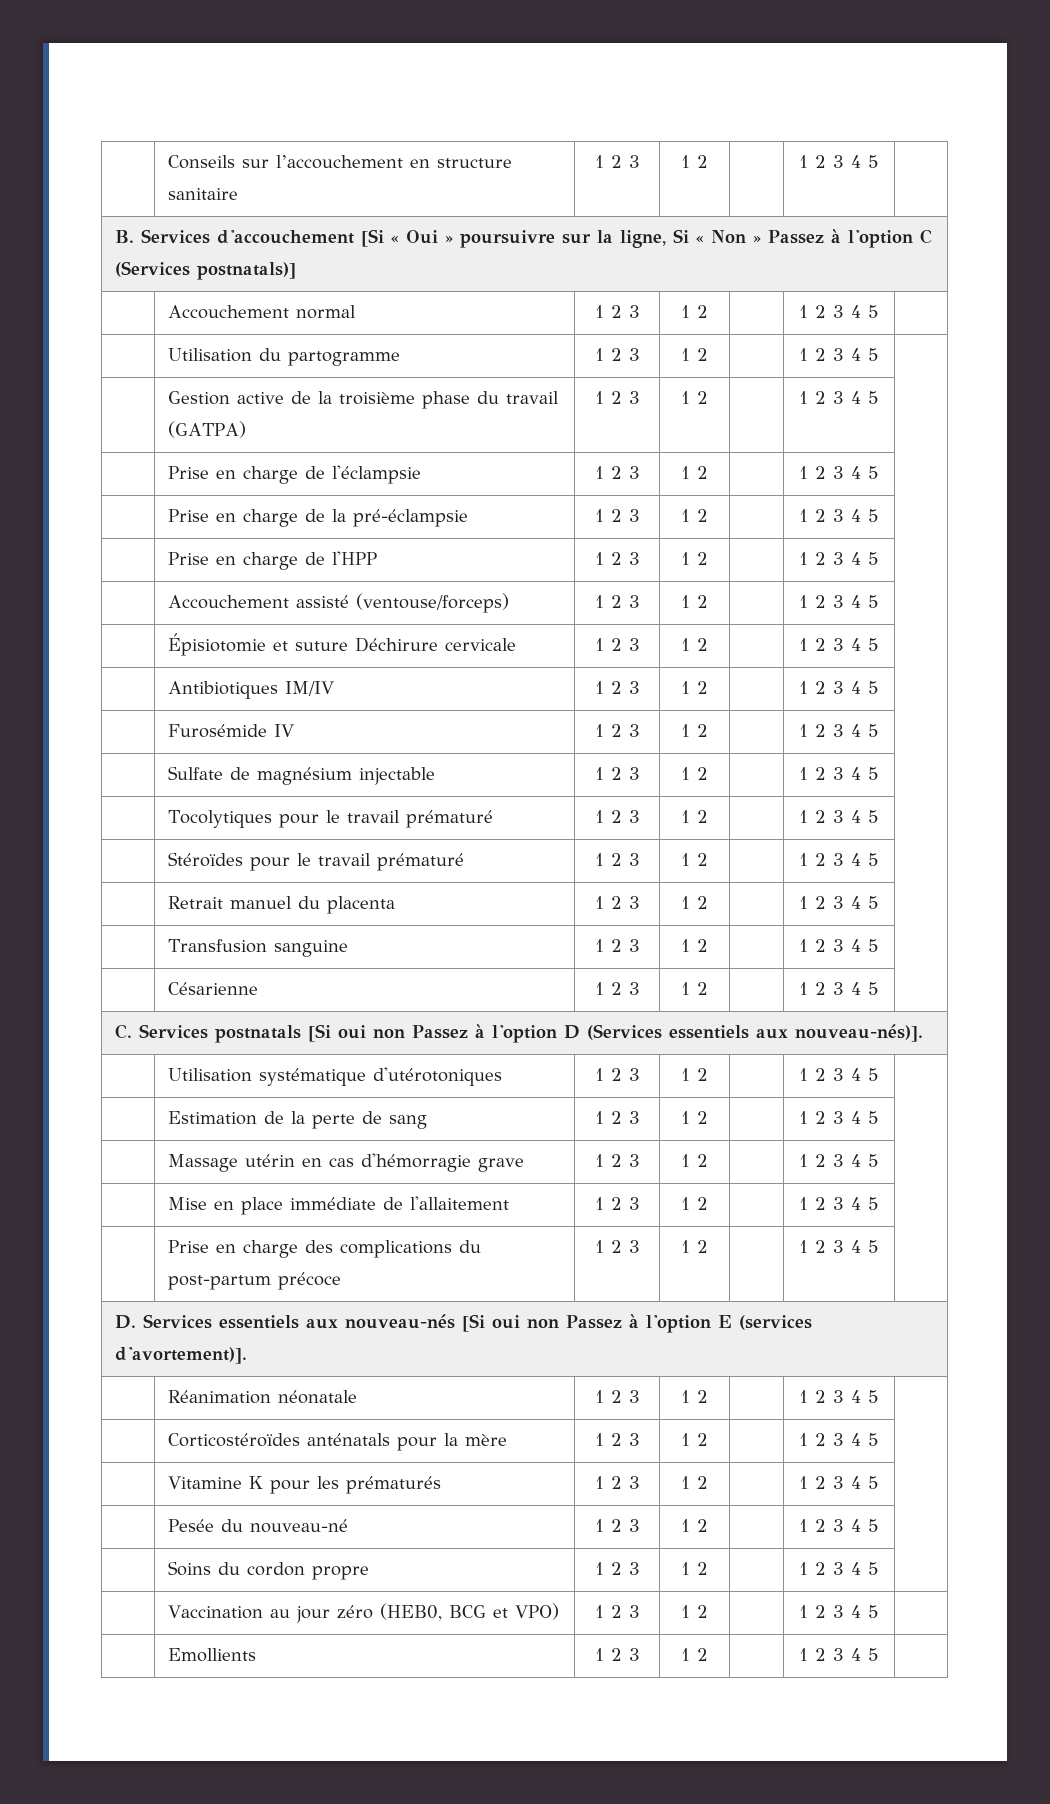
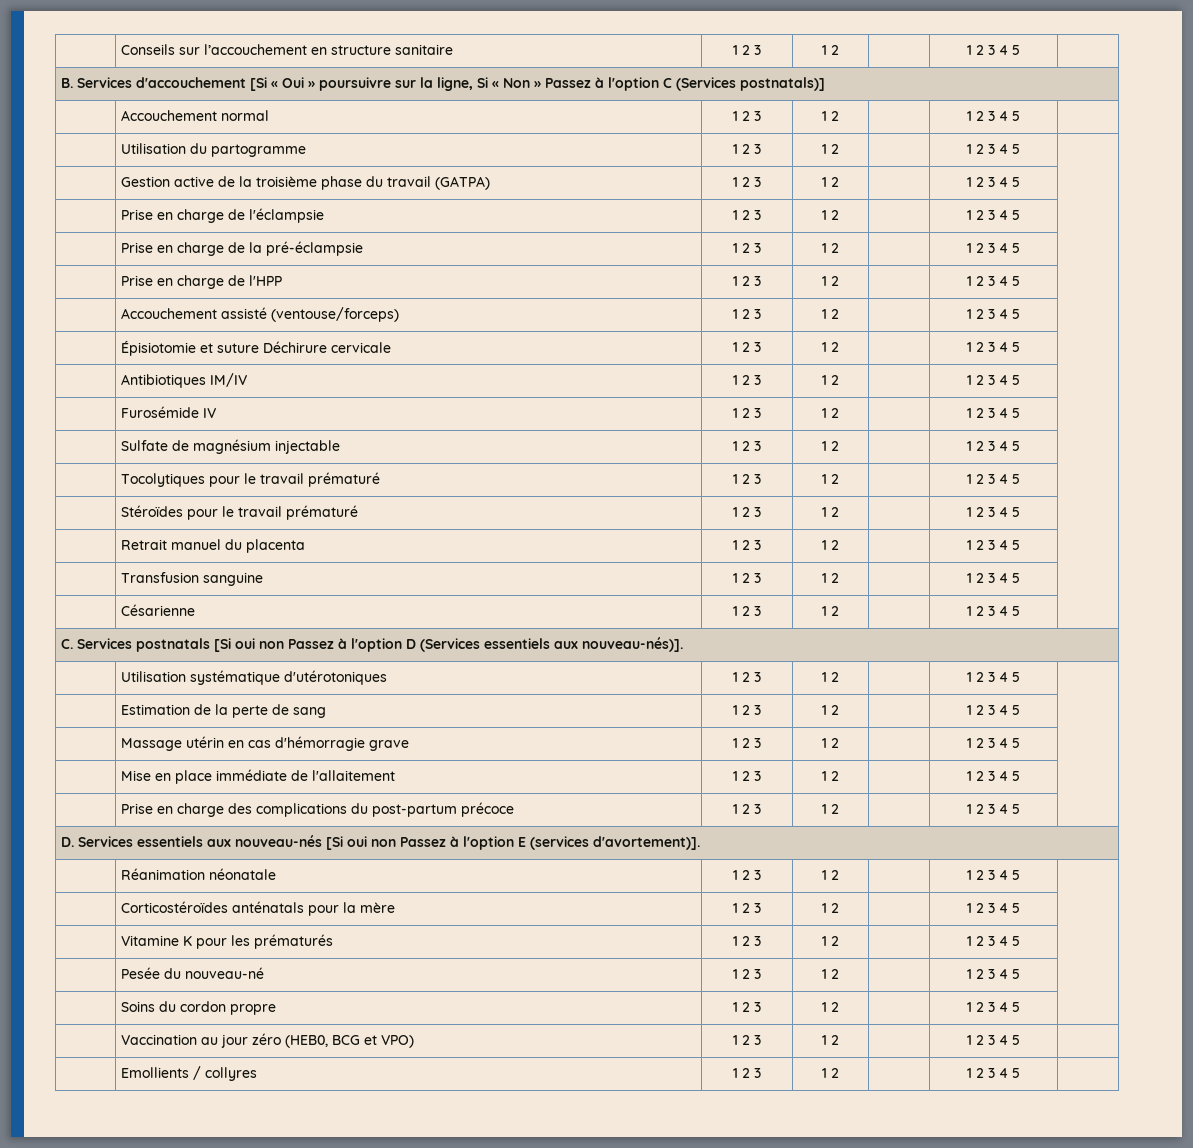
- | Emollients | 1 2 3 | 1 2 | | 1 2 3 4 5 |
+ | Emollients / collyres | 1 2 3 | 1 2 | | 1 2 3 4 5 |

